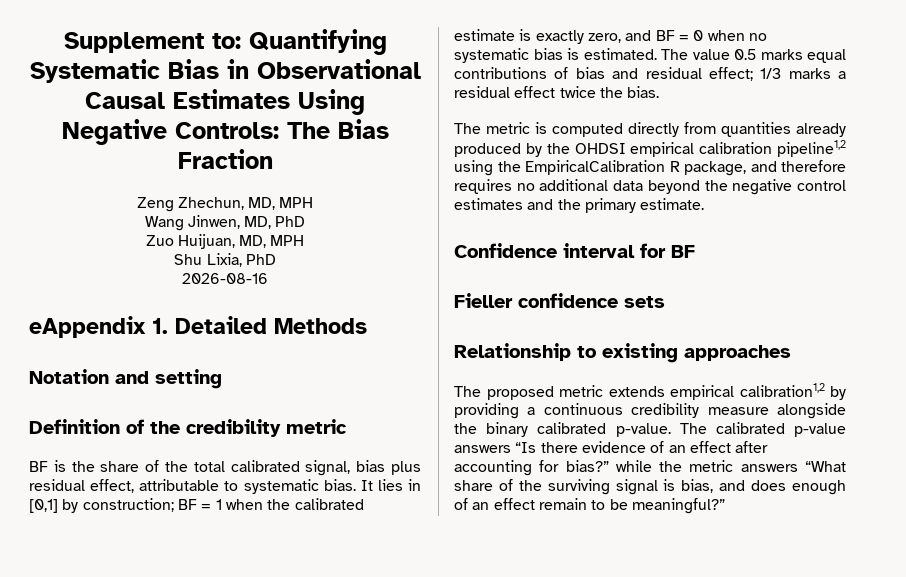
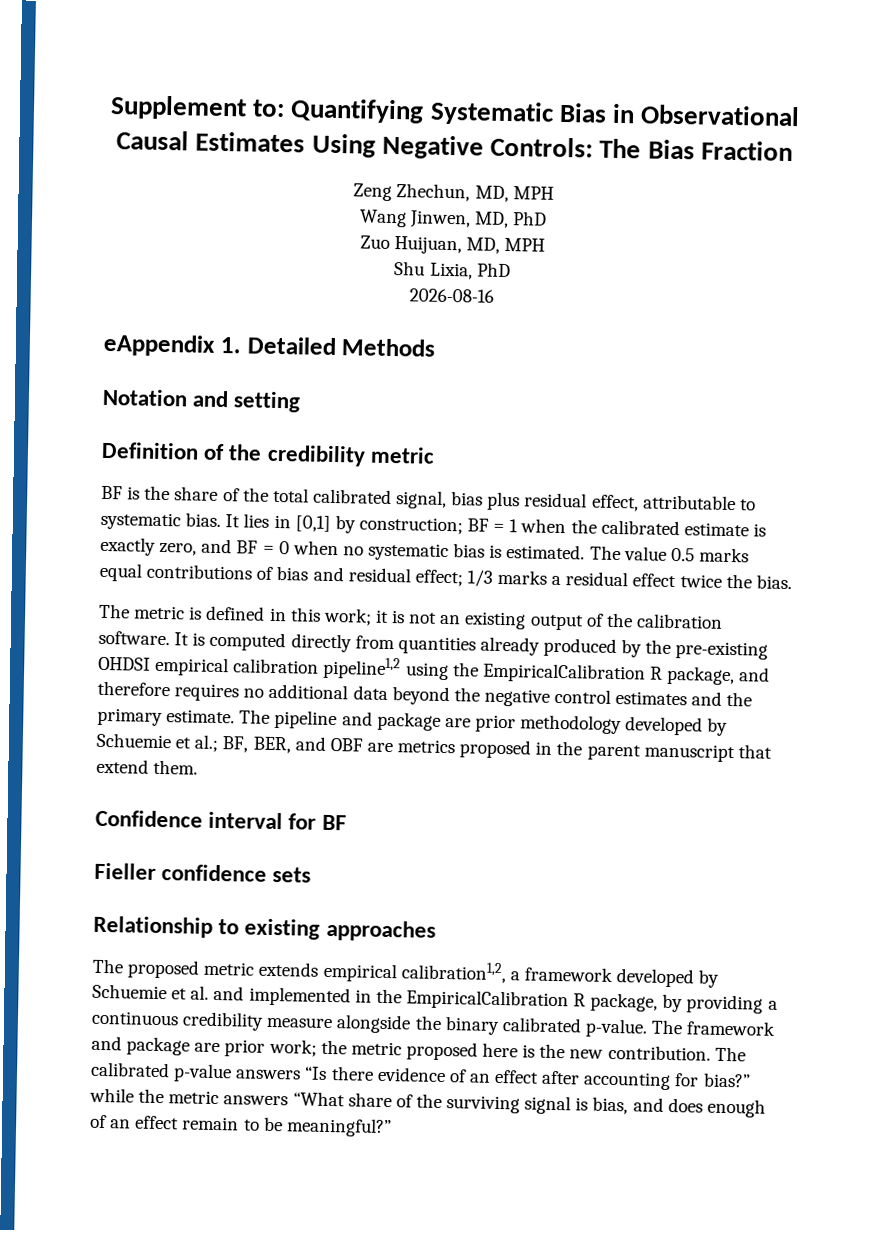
- The metric is computed directly from quantities already produced by the OHDSI empirical calibration pipeline1,2 using the EmpiricalCalibration R package, and therefore requires no additional data beyond the negative control estimates and the primary estimate.
+ The metric is defined in this work; it is not an existing output of the calibration software. It is computed directly from quantities already produced by the pre-existing OHDSI empirical calibration pipeline1,2 using the EmpiricalCalibration R package, and therefore requires no additional data beyond the negative control estimates and the primary estimate. The pipeline and package are prior methodology developed by Schuemie et al.; BF, BER, and OBF are metrics proposed in the parent manuscript that extend them.
- The proposed metric extends empirical calibration1,2 by providing a continuous credibility measure alongside the binary calibrated p-value.
+ The proposed metric extends empirical calibration1,2, a framework developed by Schuemie et al. and implemented in the EmpiricalCalibration R package, by providing a continuous credibility measure alongside the binary calibrated p-value.
- The calibrated p-value answers “Is there evidence of an effect after accounting for bias?” while the metric answers “What share of the surviving signal is bias, and does enough of an effect remain to be meaningful?”
+ The framework and package are prior work; the metric proposed here is the new contribution. The calibrated p-value answers “Is there evidence of an effect after accounting for bias?” while the metric answers “What share of the surviving signal is bias, and does enough of an effect remain to be meaningful?”

